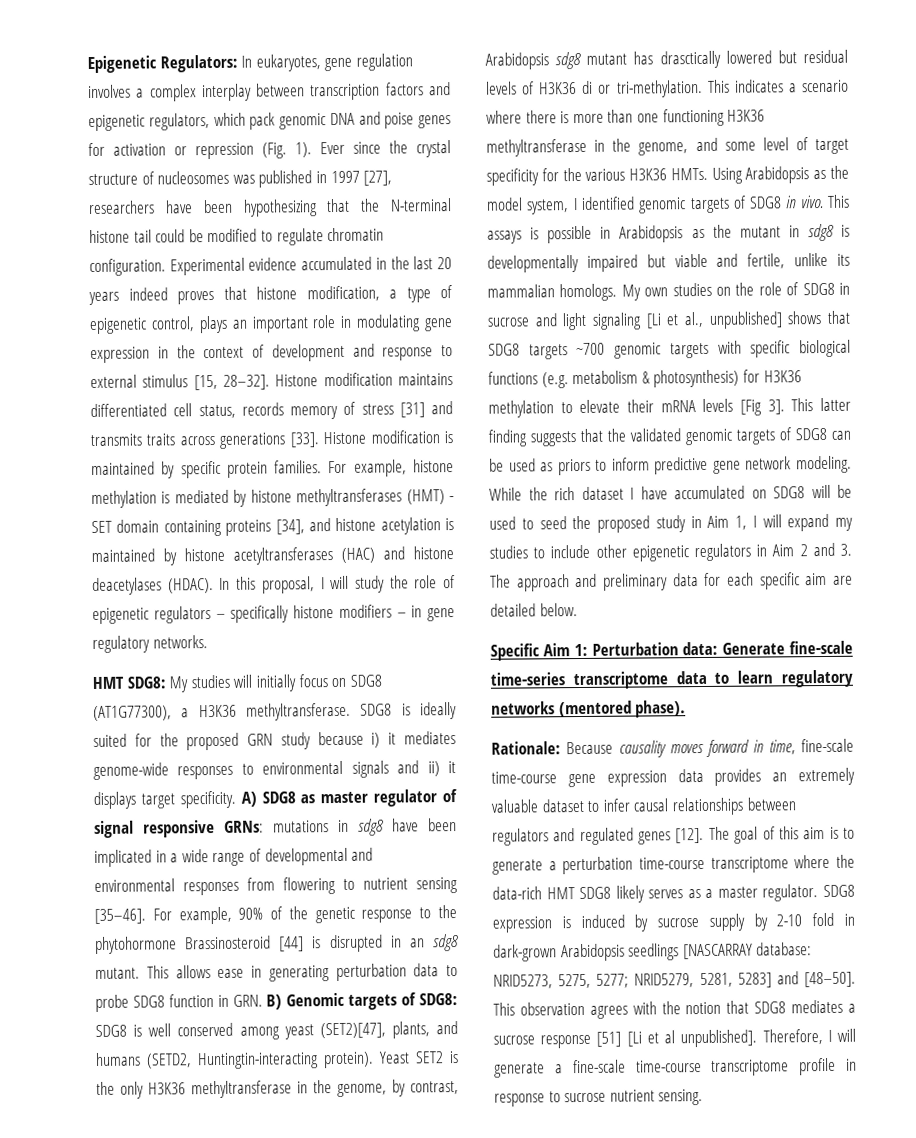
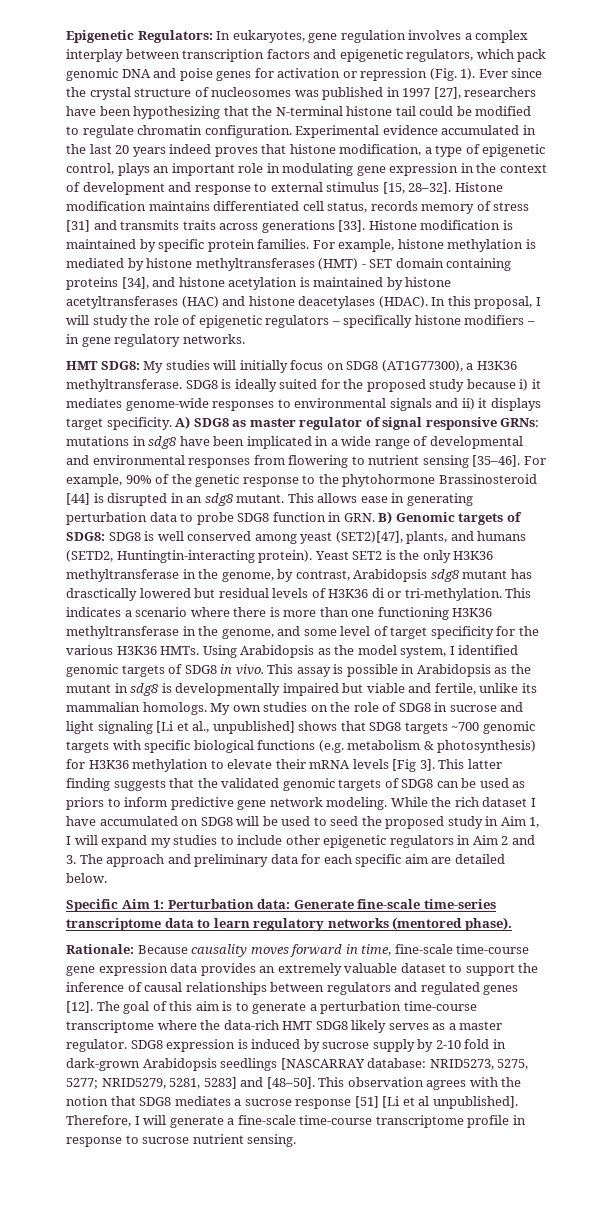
- SDG8 is ideally suited for the proposed GRN study because i) it mediates genome-wide responses to environmental signals and ii) it displays target specificity.
+ SDG8 is ideally suited for the proposed study because i) it mediates genome-wide responses to environmental signals and ii) it displays target specificity.
- This assays is possible in Arabidopsis as the mutant in sdg8 is developmentally impaired but viable and fertile, unlike its mammalian homologs.
+ This assay is possible in Arabidopsis as the mutant in sdg8 is developmentally impaired but viable and fertile, unlike its mammalian homologs.
- Rationale: Because causality moves forward in time, fine-scale time-course gene expression data provides an extremely valuable dataset to infer causal relationships between regulators and regulated genes [12].
+ Rationale: Because causality moves forward in time, fine-scale time-course gene expression data provides an extremely valuable dataset to support the inference of causal relationships between regulators and regulated genes [12].

